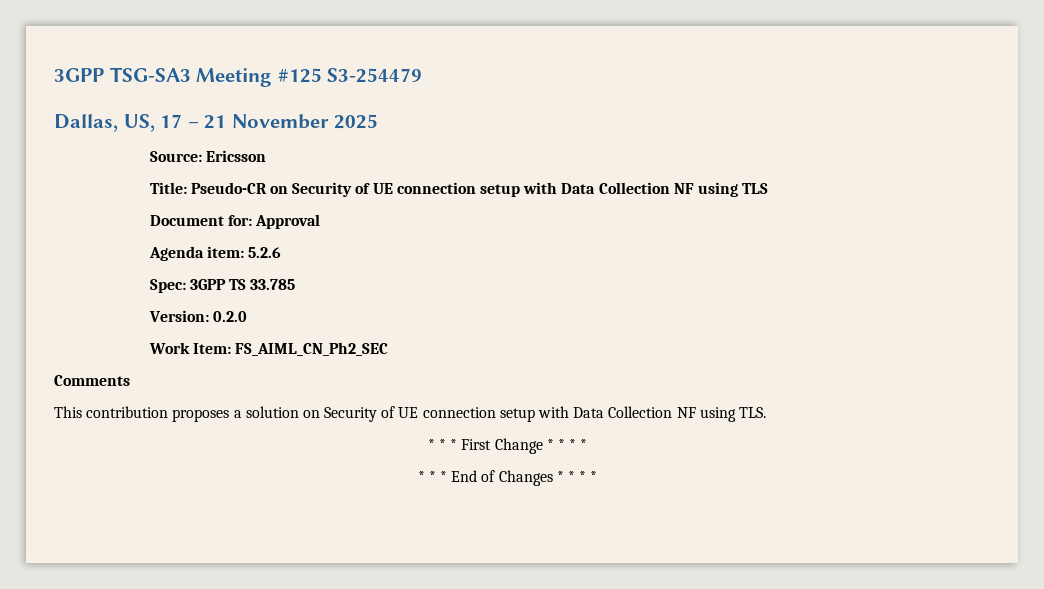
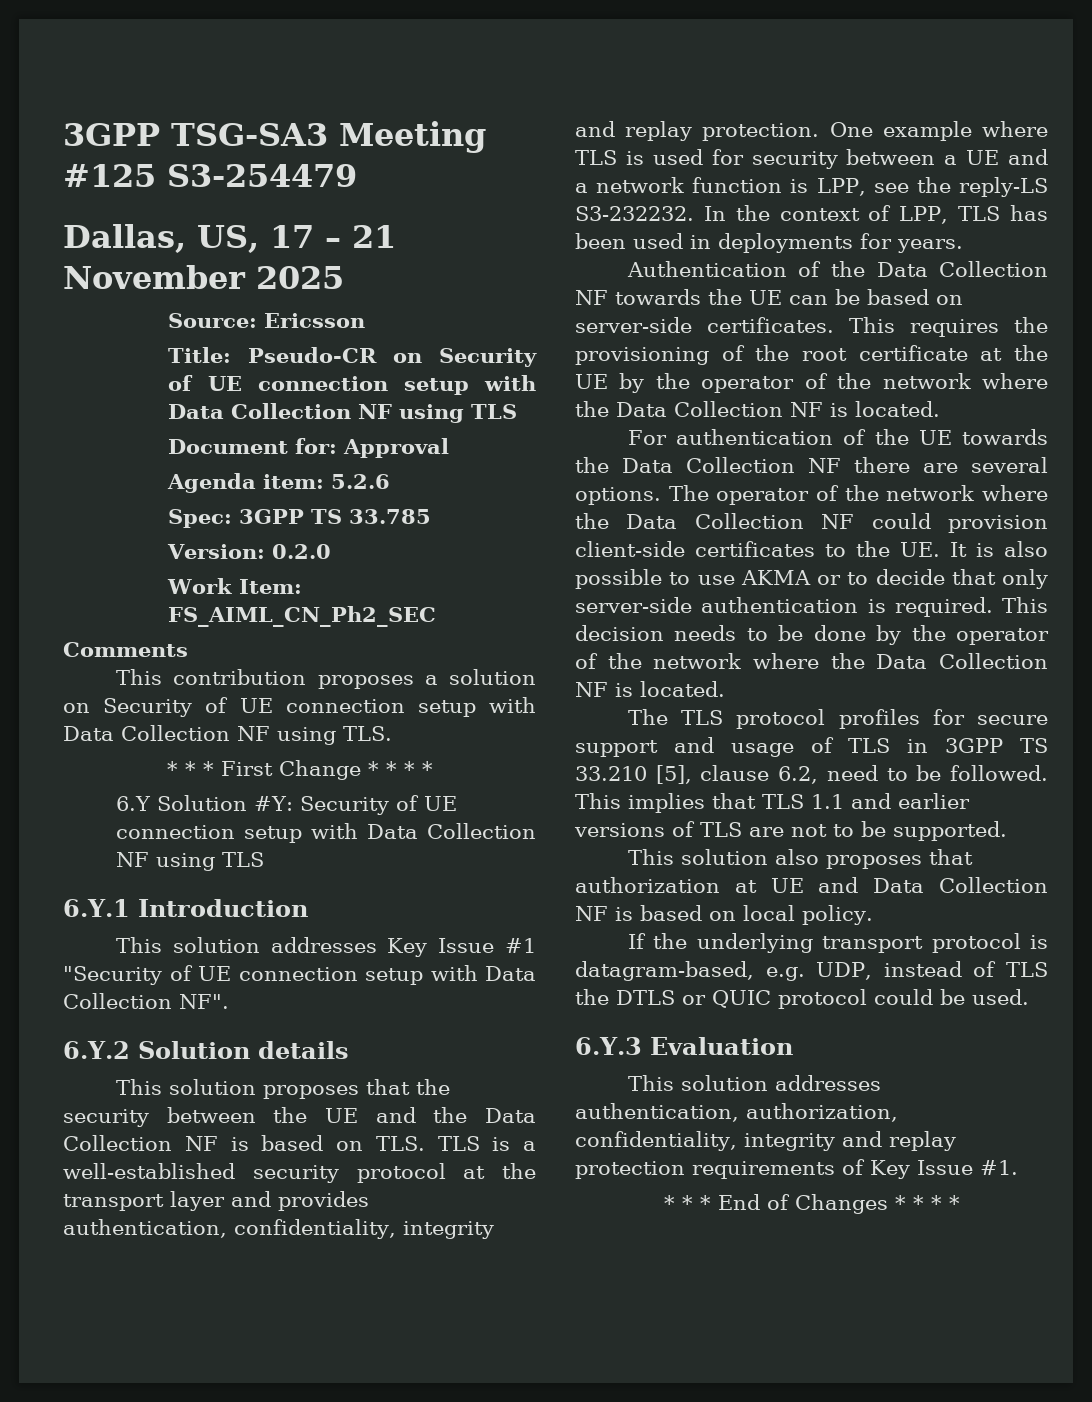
+ 6.Y Solution #Y: Security of UE connection setup with Data Collection NF using TLS
+ 6.Y.1 Introduction
+ This solution addresses Key Issue #1 "Security of UE connection setup with Data Collection NF".
+ 6.Y.2 Solution details
+ This solution proposes that the security between the UE and the Data Collection NF is based on TLS. TLS is a well-established security protocol at the transport layer and provides authentication, confidentiality, integrity and replay protection. One example where TLS is used for security between a UE and a network function is LPP, see the reply-LS S3-232232. In the context of LPP, TLS has been used in deployments for years.
+ Authentication of the Data Collection NF towards the UE can be based on server-side certificates. This requires the provisioning of the root certificate at the UE by the operator of the network where the Data Collection NF is located.
+ For authentication of the UE towards the Data Collection NF there are several options. The operator of the network where the Data Collection NF could provision client-side certificates to the UE. It is also possible to use AKMA or to decide that only server-side authentication is required. This decision needs to be done by the operator of the network where the Data Collection NF is located.
+ The TLS protocol profiles for secure support and usage of TLS in 3GPP TS 33.210 [5], clause 6.2, need to be followed. This implies that TLS 1.1 and earlier versions of TLS are not to be supported.
+ This solution also proposes that authorization at UE and Data Collection NF is based on local policy.
+ If the underlying transport protocol is datagram-based, e.g. UDP, instead of TLS the DTLS or QUIC protocol could be used.
+ 6.Y.3 Evaluation
+ This solution addresses authentication, authorization, confidentiality, integrity and replay protection requirements of Key Issue #1.

